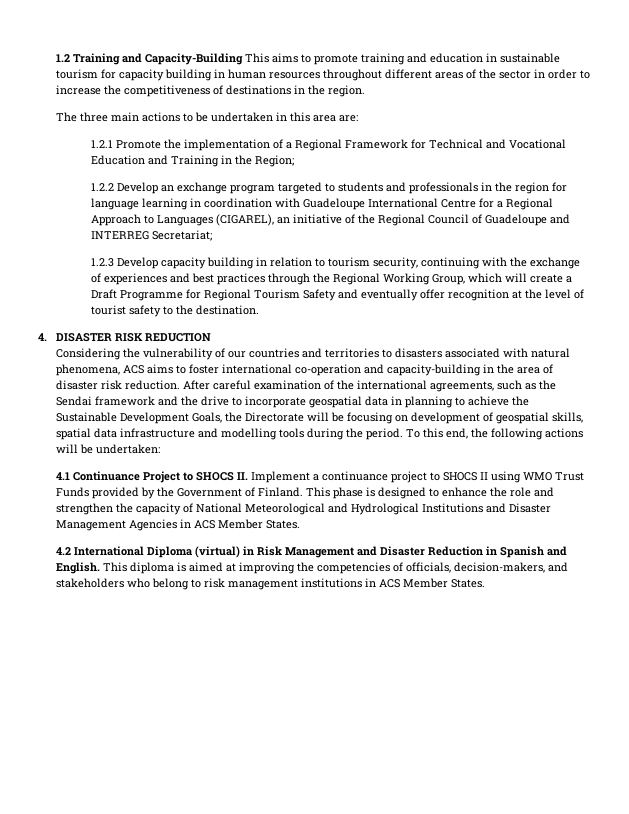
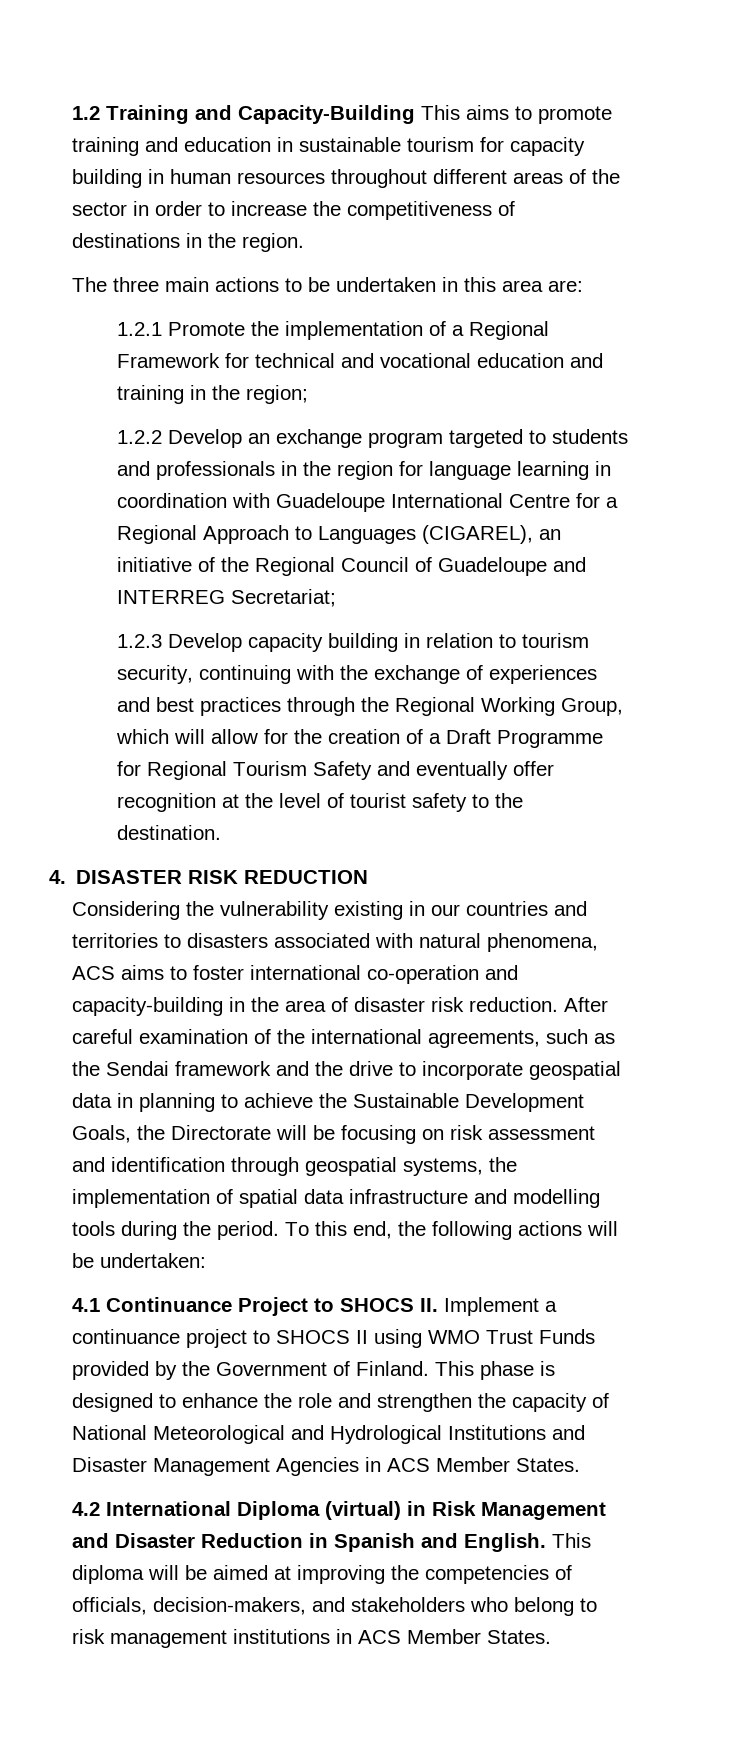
- 1.2.1 Promote the implementation of a Regional Framework for Technical and Vocational Education and Training in the Region;
+ 1.2.1 Promote the implementation of a Regional Framework for technical and vocational education and training in the region;
- 1.2.3 Develop capacity building in relation to tourism security, continuing with the exchange of experiences and best practices through the Regional Working Group, which will create a Draft Programme for Regional Tourism Safety and eventually offer recognition at the level of tourist safety to the destination.
+ 1.2.3 Develop capacity building in relation to tourism security, continuing with the exchange of experiences and best practices through the Regional Working Group, which will allow for the creation of a Draft Programme for Regional Tourism Safety and eventually offer recognition at the level of tourist safety to the destination.
- Considering the vulnerability of our countries and territories to disasters associated with natural phenomena, ACS aims to foster international co-operation and capacity-building in the area of disaster risk reduction.
+ Considering the vulnerability existing in our countries and territories to disasters associated with natural phenomena, ACS aims to foster international co-operation and capacity-building in the area of disaster risk reduction.
- After careful examination of the international agreements, such as the Sendai framework and the drive to incorporate geospatial data in planning to achieve the Sustainable Development Goals, the Directorate will be focusing on development of geospatial skills, spatial data infrastructure and modelling tools during the period.
+ After careful examination of the international agreements, such as the Sendai framework and the drive to incorporate geospatial data in planning to achieve the Sustainable Development Goals, the Directorate will be focusing on risk assessment and identification through geospatial systems, the implementation of spatial data infrastructure and modelling tools during the period.
- This diploma is aimed at improving the competencies of officials, decision-makers, and stakeholders who belong to risk management institutions in ACS Member States.
+ This diploma will be aimed at improving the competencies of officials, decision-makers, and stakeholders who belong to risk management institutions in ACS Member States.

